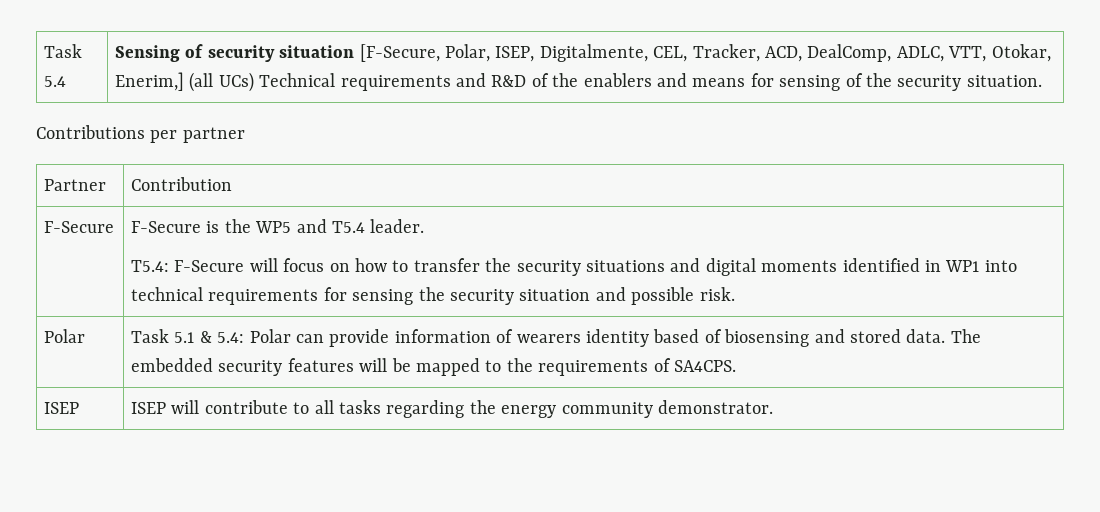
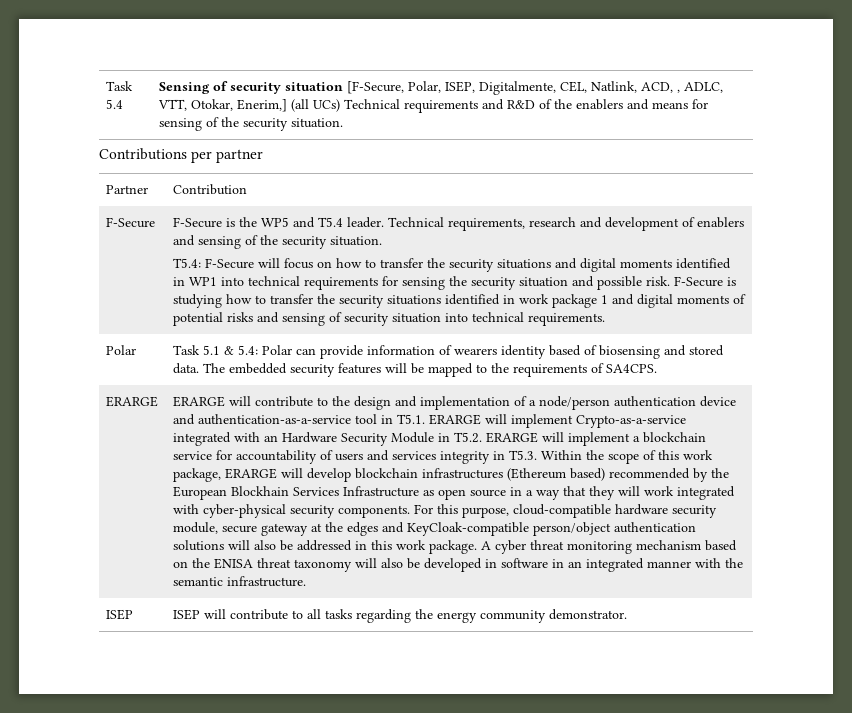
- Task 5.4 | Sensing of security situation [F-Secure, Polar, ISEP, Digitalmente, CEL, Tracker, ACD, DealComp, ADLC, VTT, Otokar, Enerim,] (all UCs) Technical requirements and R&D of the enablers and means for sensing of the security situation.
+ Task 5.4 | Sensing of security situation [F-Secure, Polar, ISEP, Digitalmente, CEL, Natlink, ACD, , ADLC, VTT, Otokar, Enerim,] (all UCs) Technical requirements and R&D of the enablers and means for sensing of the security situation.
+ Technical requirements, research and development of enablers and sensing of the security situation.
+ F-Secure is studying how to transfer the security situations identified in work package 1 and digital moments of potential risks and sensing of security situation into technical requirements.
+ ERARGE | ERARGE will contribute to the design and implementation of a node/person authentication device and authentication-as-a-service tool in T5.1. ERARGE will implement Crypto-as-a-service integrated with an Hardware Security Module in T5.2. ERARGE will implement a blockchain service for accountability of users and services integrity in T5.3. Within the scope of this work package, ERARGE will develop blockchain infrastructures (Ethereum based) recommended by the European Blockhain Services Infrastructure as open source in a way that they will work integrated with cyber-physical security components. For this purpose, cloud-compatible hardware security module, secure gateway at the edges and KeyCloak-compatible person/object authentication solutions will also be addressed in this work package. A cyber threat monitoring mechanism based on the ENISA threat taxonomy will also be developed in software in an integrated manner with the semantic infrastructure.

